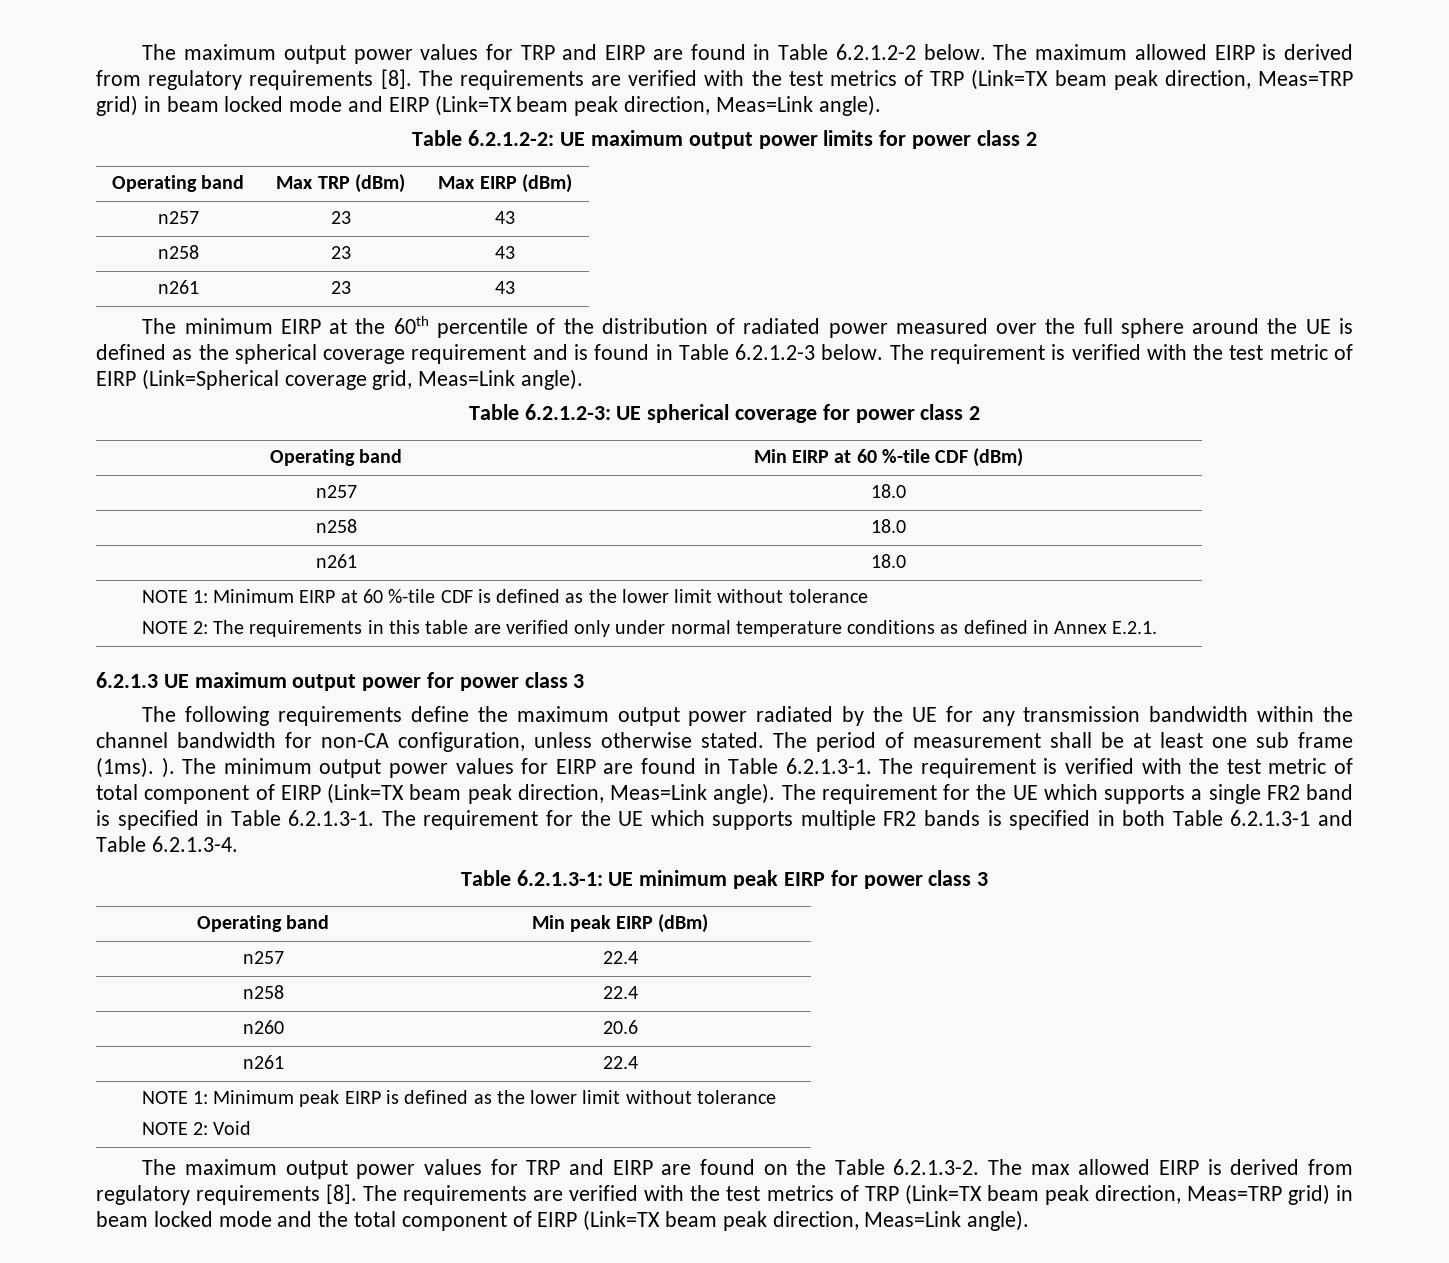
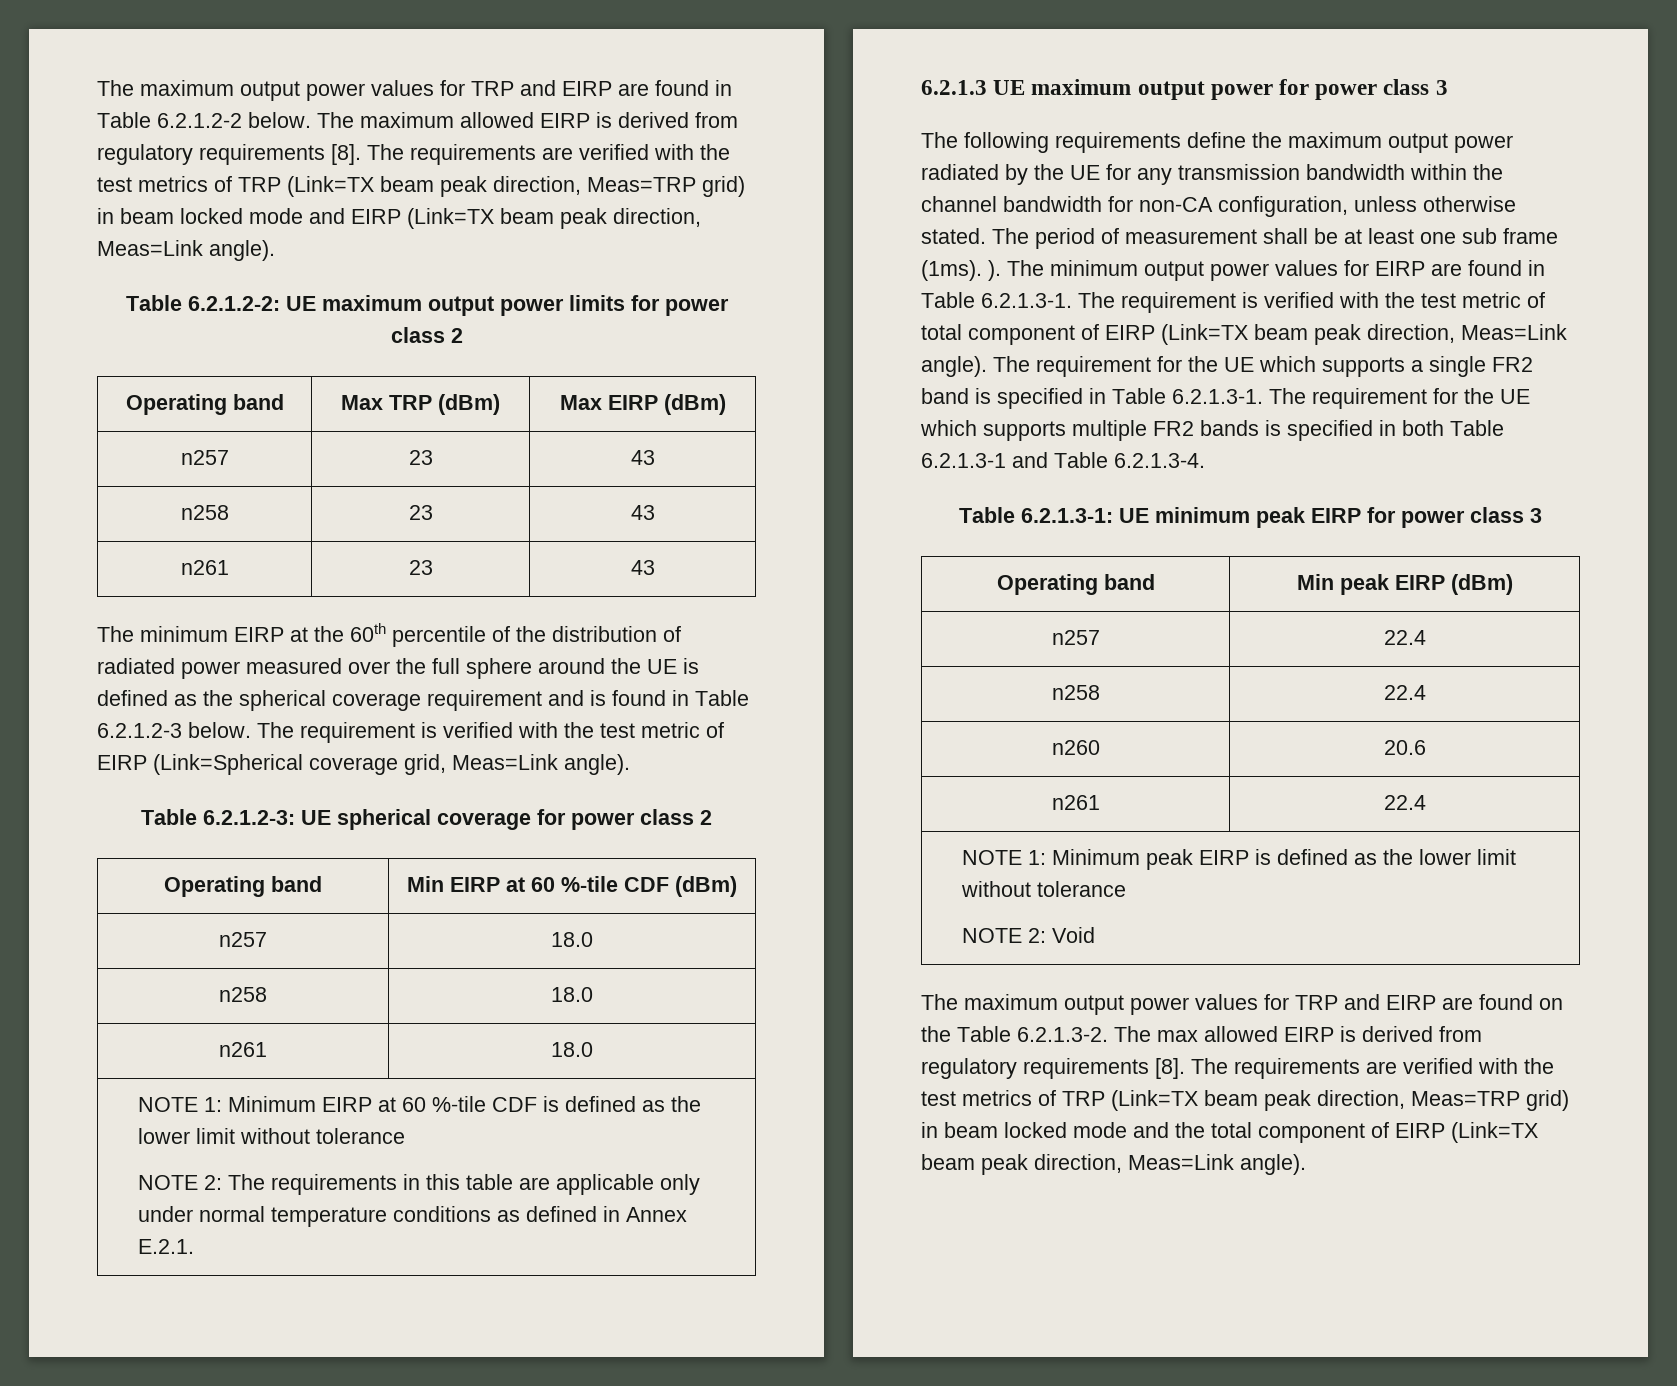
  NOTE 1: Minimum EIRP at 60 %-tile CDF is defined as the lower limit without tolerance
- NOTE 2: The requirements in this table are verified only under normal temperature conditions as defined in Annex E.2.1.
+ NOTE 2: The requirements in this table are applicable only under normal temperature conditions as defined in Annex E.2.1.

